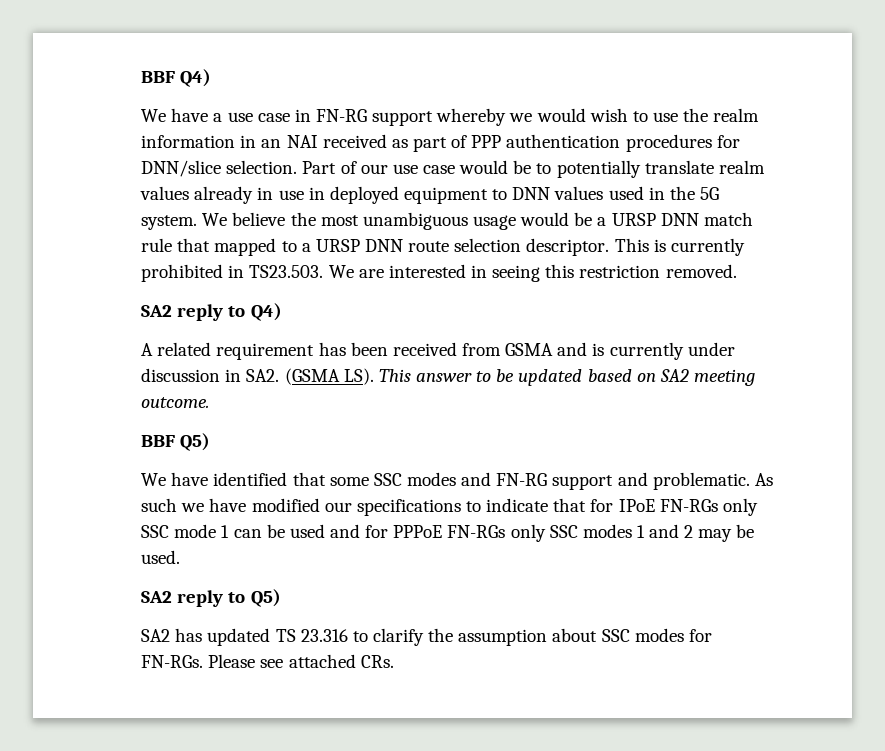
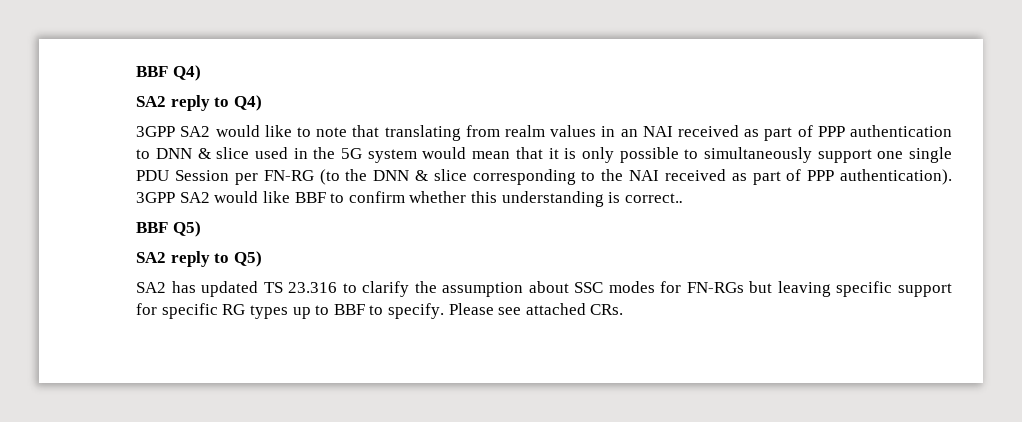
- We have a use case in FN-RG support whereby we would wish to use the realm information in an NAI received as part of PPP authentication procedures for DNN/slice selection. Part of our use case would be to potentially translate realm values already in use in deployed equipment to DNN values used in the 5G system. We believe the most unambiguous usage would be a URSP DNN match rule that mapped to a URSP DNN route selection descriptor. This is currently prohibited in TS23.503. We are interested in seeing this restriction removed.
  SA2 reply to Q4)
- A related requirement has been received from GSMA and is currently under discussion in SA2. (GSMA LS). This answer to be updated based on SA2 meeting outcome.
+ 3GPP SA2 would like to note that translating from realm values in an NAI received as part of PPP authentication to DNN & slice used in the 5G system would mean that it is only possible to simultaneously support one single PDU Session per FN-RG (to the DNN & slice corresponding to the NAI received as part of PPP authentication). 3GPP SA2 would like BBF to confirm whether this understanding is correct..
  BBF Q5)
- We have identified that some SSC modes and FN-RG support and problematic. As such we have modified our specifications to indicate that for IPoE FN-RGs only SSC mode 1 can be used and for PPPoE FN-RGs only SSC modes 1 and 2 may be used.
- SA2 has updated TS 23.316 to clarify the assumption about SSC modes for FN-RGs.
+ SA2 has updated TS 23.316 to clarify the assumption about SSC modes for FN-RGs but leaving specific support for specific RG types up to BBF to specify.

